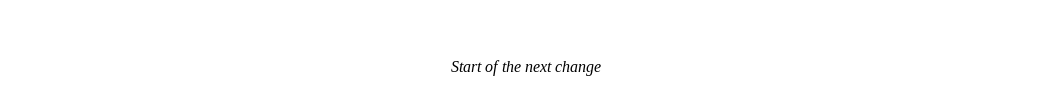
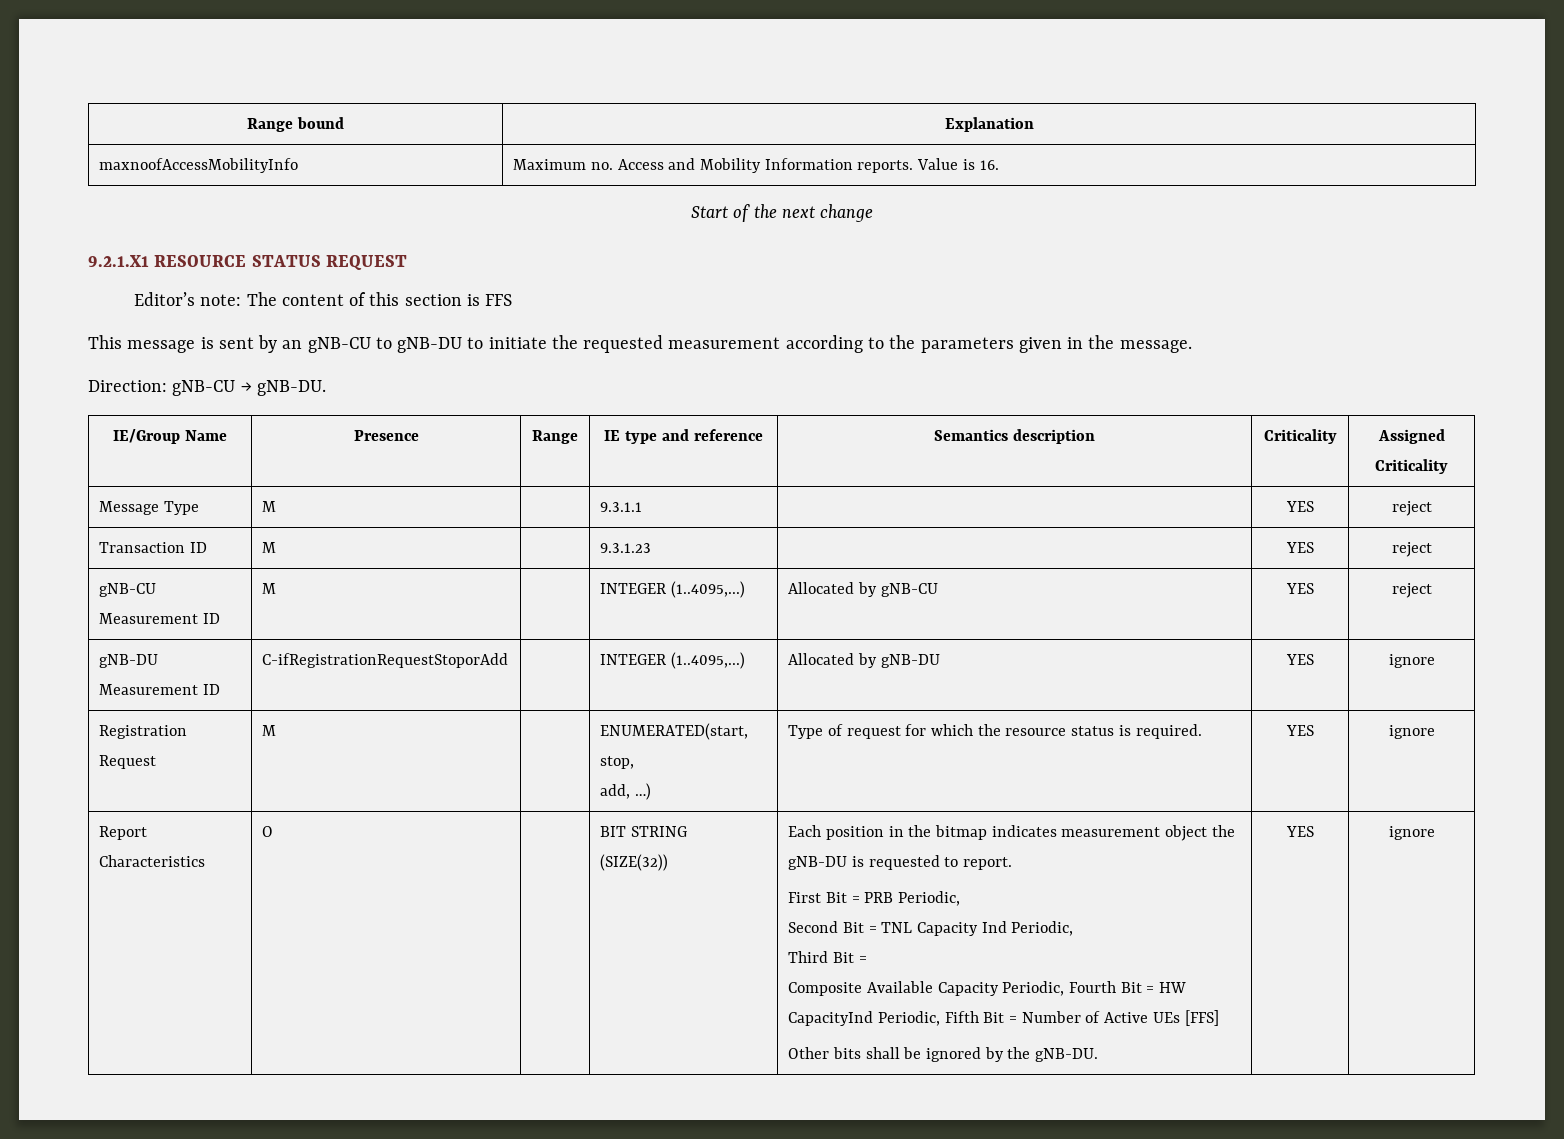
+ Range bound | Explanation
+ maxnoofAccessMobilityInfo | Maximum no. Access and Mobility Information reports. Value is 16.
+ 9.2.1.X1 RESOURCE STATUS REQUEST
+ Editor’s note: The content of this section is FFS
+ This message is sent by an gNB-CU to gNB-DU to initiate the requested measurement according to the parameters given in the message.
+ Direction: gNB-CU → gNB-DU.
+ IE/Group Name | Presence | Range | IE type and reference | Semantics description | Criticality | Assigned Criticality
+ Message Type | M | | 9.3.1.1 | | YES | reject
+ Transaction ID | M | | 9.3.1.23 | | YES | reject
+ gNB-CU Measurement ID | M | | INTEGER (1..4095,...) | Allocated by gNB-CU | YES | reject
+ gNB-DU Measurement ID | C-ifRegistrationRequestStoporAdd | | INTEGER (1..4095,...) | Allocated by gNB-DU | YES | ignore
+ Registration Request | M | | ENUMERATED(start, stop,
+ add, …) | Type of request for which the resource status is required. | YES | ignore
+ Report Characteristics | O | | BIT STRING
+ (SIZE(32)) | Each position in the bitmap indicates measurement object the gNB-DU is requested to report.
+ First Bit = PRB Periodic,
+ Second Bit = TNL Capacity Ind Periodic,
+ Third Bit =
+ Composite Available Capacity Periodic, Fourth Bit = HW CapacityInd Periodic, Fifth Bit = Number of Active UEs [FFS]
+ Other bits shall be ignored by the gNB-DU. | YES | ignore

